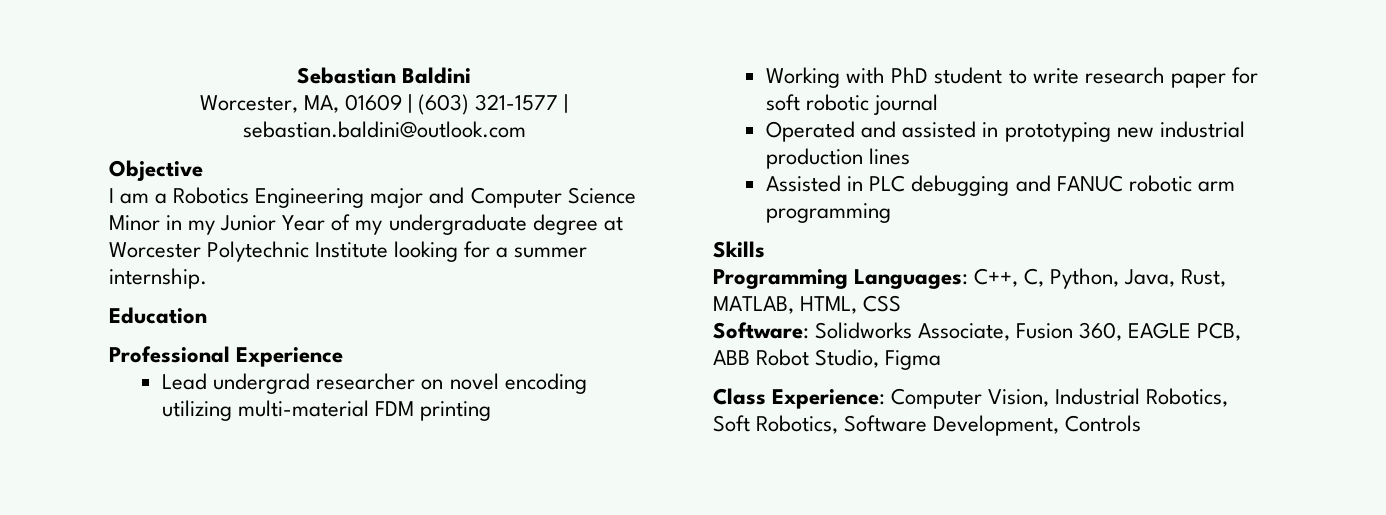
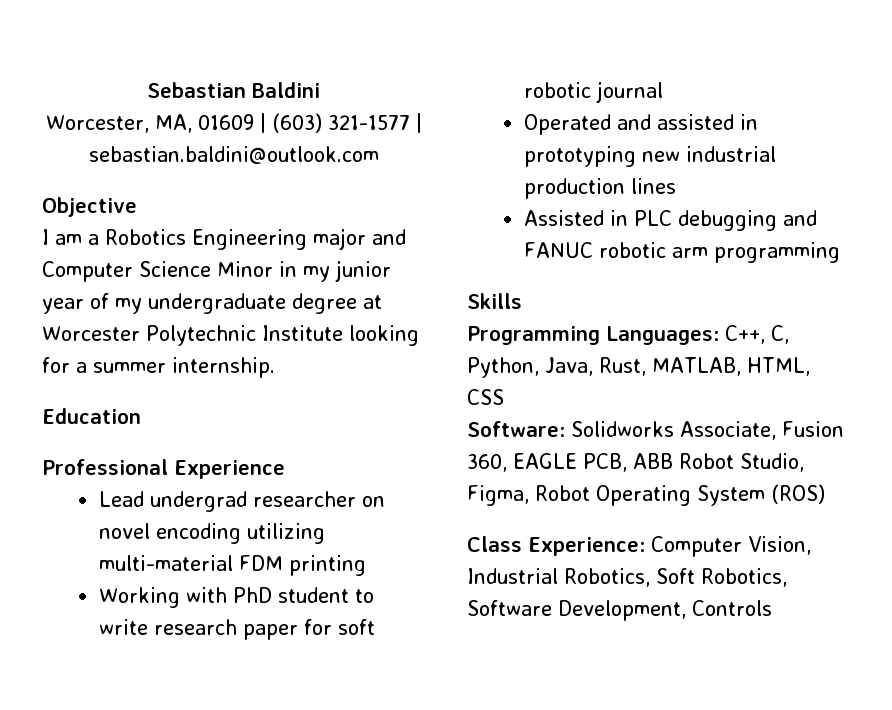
- I am a Robotics Engineering major and Computer Science Minor in my Junior Year of my undergraduate degree at Worcester Polytechnic Institute looking for a summer internship.
+ I am a Robotics Engineering major and Computer Science Minor in my junior year of my undergraduate degree at Worcester Polytechnic Institute looking for a summer internship.
- Software: Solidworks Associate, Fusion 360, EAGLE PCB, ABB Robot Studio, Figma
+ Software: Solidworks Associate, Fusion 360, EAGLE PCB, ABB Robot Studio, Figma, Robot Operating System (ROS)

